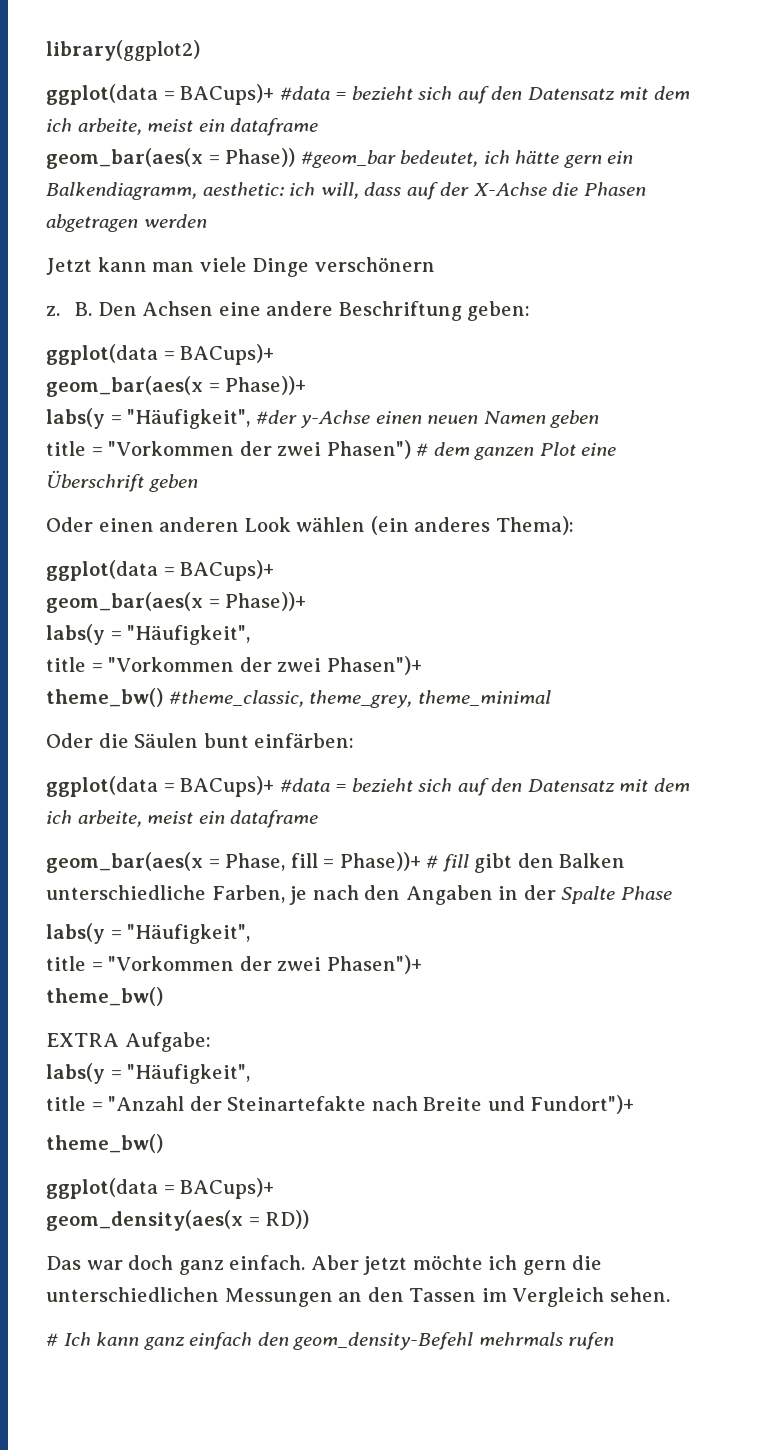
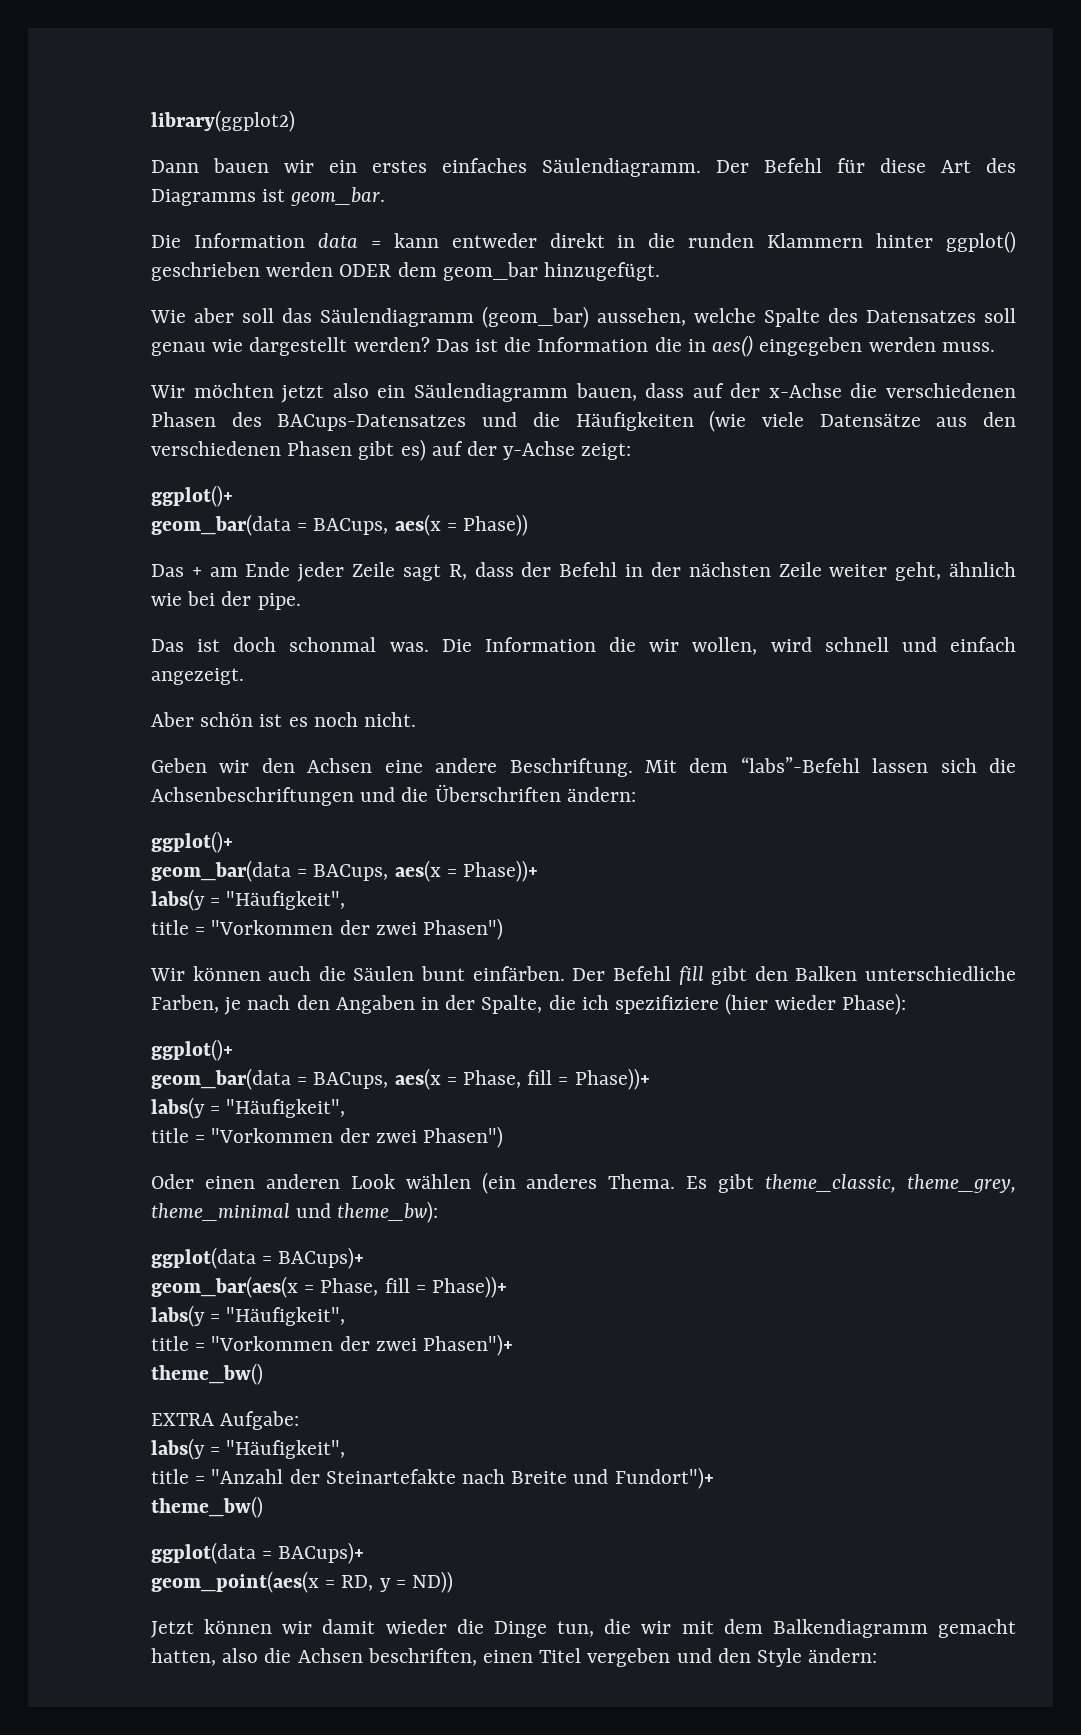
  library(ggplot2)
- ggplot(data = BACups)+ #data = bezieht sich auf den Datensatz mit dem ich arbeite, meist ein dataframe
- geom_bar(aes(x = Phase)) #geom_bar bedeutet, ich hätte gern ein Balkendiagramm, aesthetic: ich will, dass auf der X-Achse die Phasen abgetragen werden
- Jetzt kann man viele Dinge verschönern
- z. B. Den Achsen eine andere Beschriftung geben:
+ Dann bauen wir ein erstes einfaches Säulendiagramm. Der Befehl für diese Art des Diagramms ist geom_bar.
+ Die Information data = kann entweder direkt in die runden Klammern hinter ggplot() geschrieben werden ODER dem geom_bar hinzugefügt.
+ Wie aber soll das Säulendiagramm (geom_bar) aussehen, welche Spalte des Datensatzes soll genau wie dargestellt werden? Das ist die Information die in aes() eingegeben werden muss.
+ Wir möchten jetzt also ein Säulendiagramm bauen, dass auf der x-Achse die verschiedenen Phasen des BACups-Datensatzes und die Häufigkeiten (wie viele Datensätze aus den verschiedenen Phasen gibt es) auf der y-Achse zeigt:
+ ggplot()+
+ geom_bar(data = BACups, aes(x = Phase))
+ Das + am Ende jeder Zeile sagt R, dass der Befehl in der nächsten Zeile weiter geht, ähnlich wie bei der pipe.
+ Das ist doch schonmal was. Die Information die wir wollen, wird schnell und einfach angezeigt.
+ Aber schön ist es noch nicht.
+ Geben wir den Achsen eine andere Beschriftung. Mit dem “labs”-Befehl lassen sich die Achsenbeschriftungen und die Überschriften ändern:
+ ggplot()+
+ geom_bar(data = BACups, aes(x = Phase))+
+ labs(y = "Häufigkeit",
+ title = "Vorkommen der zwei Phasen")
+ Wir können auch die Säulen bunt einfärben. Der Befehl fill gibt den Balken unterschiedliche Farben, je nach den Angaben in der Spalte, die ich spezifiziere (hier wieder Phase):
+ ggplot()+
+ geom_bar(data = BACups, aes(x = Phase, fill = Phase))+
+ labs(y = "Häufigkeit",
+ title = "Vorkommen der zwei Phasen")
+ Oder einen anderen Look wählen (ein anderes Thema. Es gibt theme_classic, theme_grey, theme_minimal und theme_bw):
  ggplot(data = BACups)+
- geom_bar(aes(x = Phase))+
- labs(y = "Häufigkeit", #der y-Achse einen neuen Namen geben
- title = "Vorkommen der zwei Phasen") # dem ganzen Plot eine Überschrift geben
- Oder einen anderen Look wählen (ein anderes Thema):
- ggplot(data = BACups)+
- geom_bar(aes(x = Phase))+
- labs(y = "Häufigkeit",
- title = "Vorkommen der zwei Phasen")+
- theme_bw() #theme_classic, theme_grey, theme_minimal
- Oder die Säulen bunt einfärben:
- ggplot(data = BACups)+ #data = bezieht sich auf den Datensatz mit dem ich arbeite, meist ein dataframe
- geom_bar(aes(x = Phase, fill = Phase))+ # fill gibt den Balken unterschiedliche Farben, je nach den Angaben in der Spalte Phase
+ geom_bar(aes(x = Phase, fill = Phase))+
- geom_density(aes(x = RD))
- Das war doch ganz einfach. Aber jetzt möchte ich gern die unterschiedlichen Messungen an den Tassen im Vergleich sehen.
- # Ich kann ganz einfach den geom_density-Befehl mehrmals rufen
+ geom_point(aes(x = RD, y = ND))
+ Jetzt können wir damit wieder die Dinge tun, die wir mit dem Balkendiagramm gemacht hatten, also die Achsen beschriften, einen Titel vergeben und den Style ändern:

